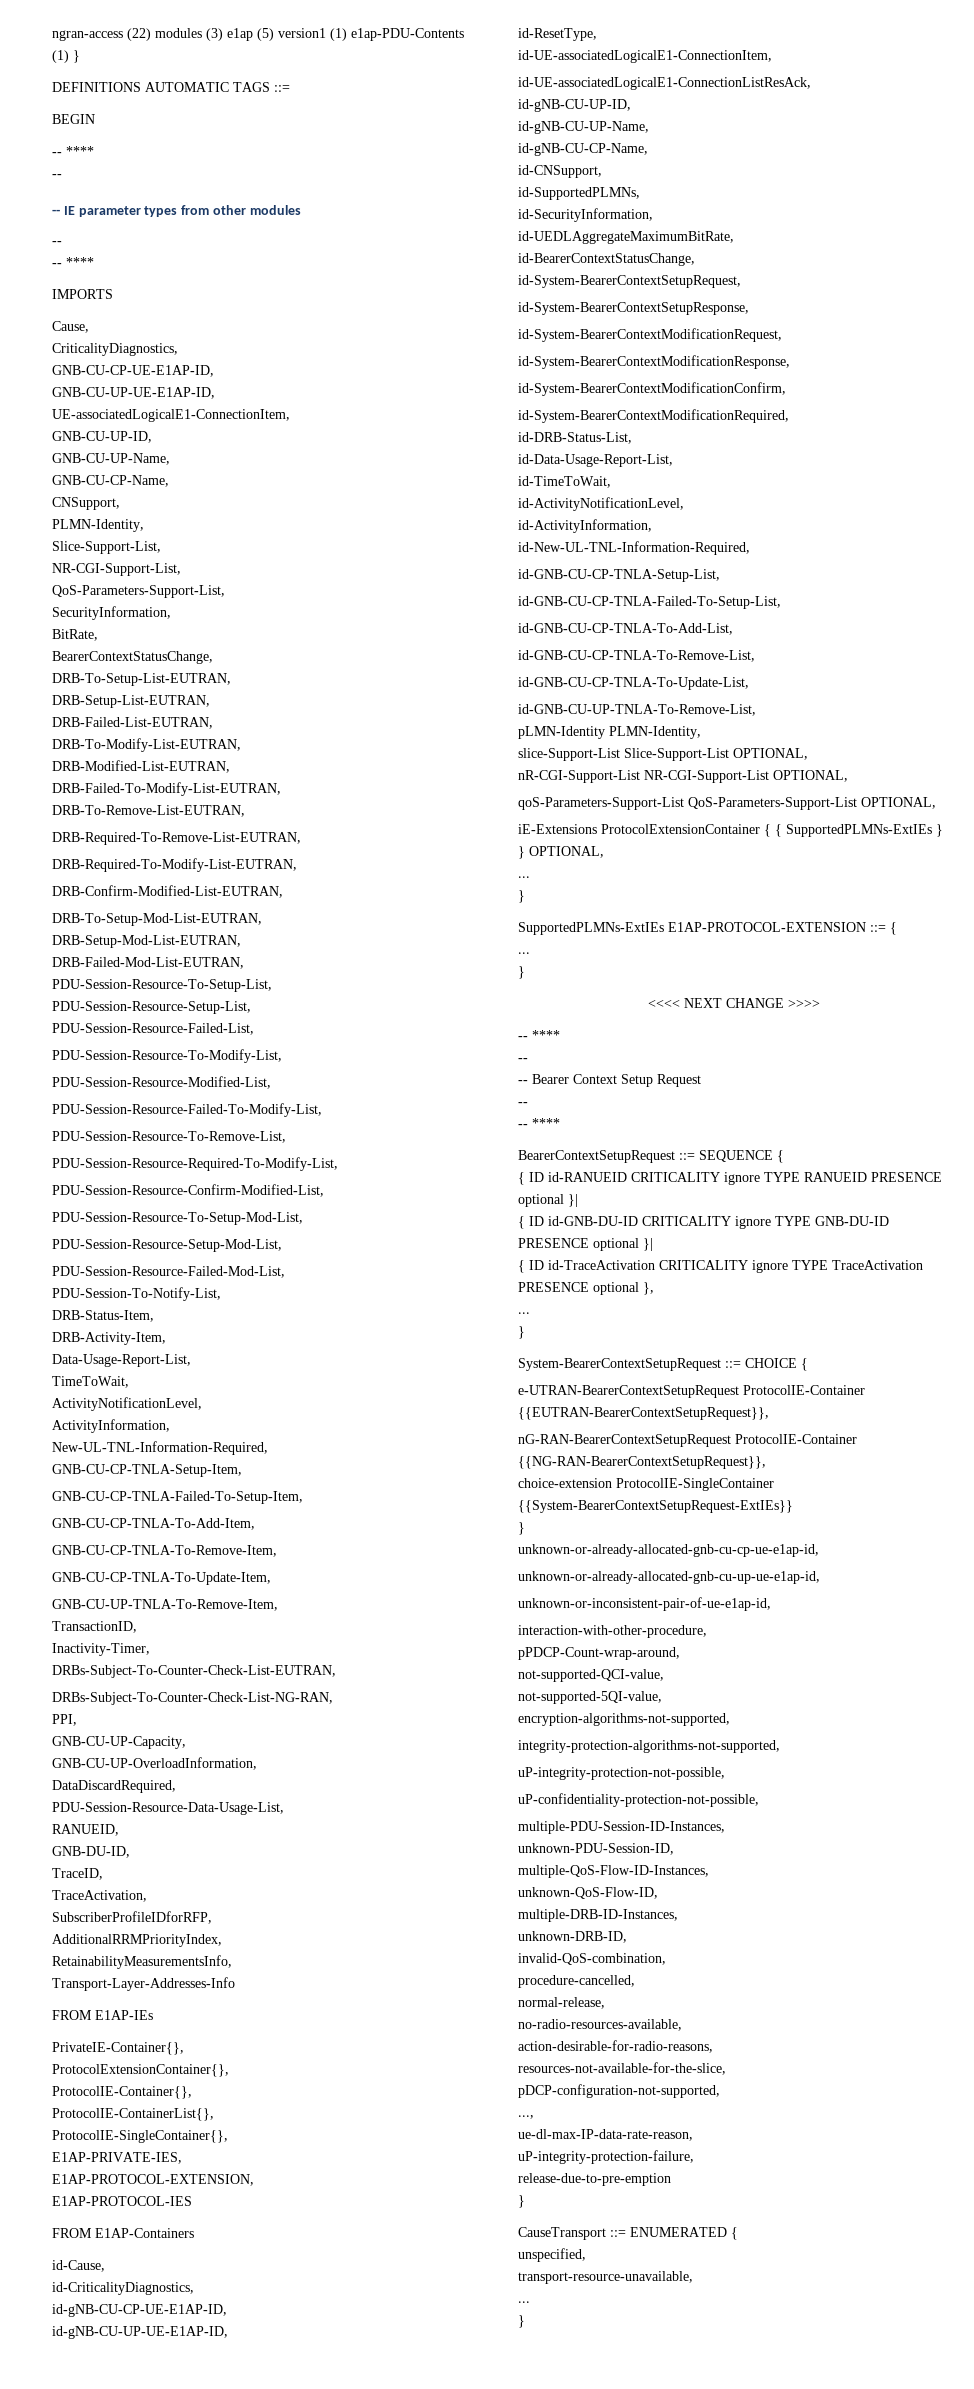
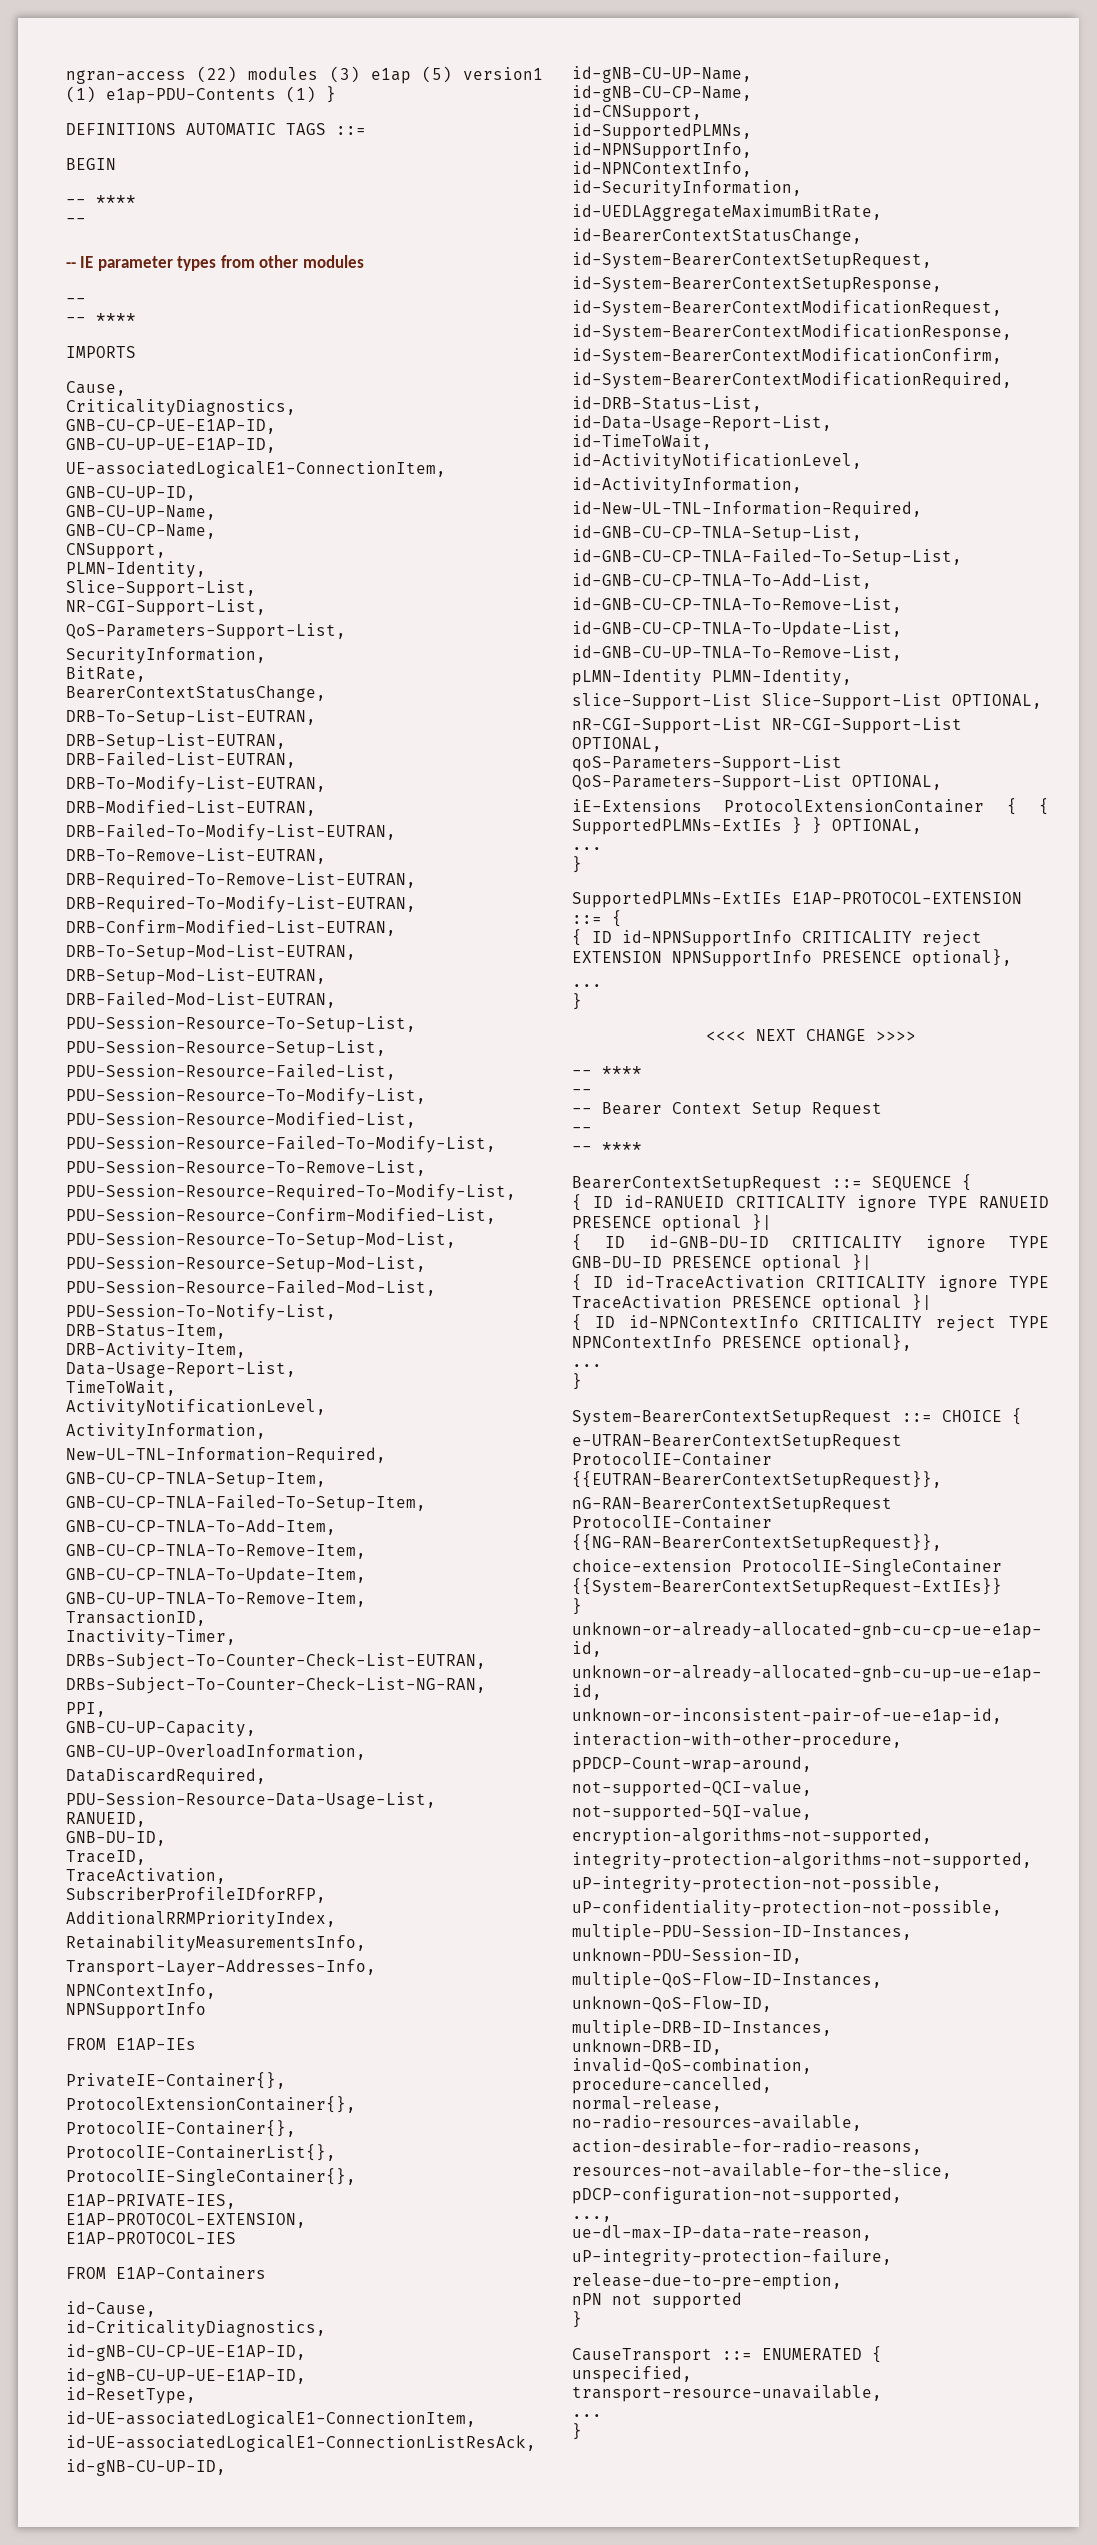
- Transport-Layer-Addresses-Info
+ Transport-Layer-Addresses-Info,
+ NPNContextInfo,
+ NPNSupportInfo
+ id-NPNSupportInfo,
+ id-NPNContextInfo,
+ { ID id-NPNSupportInfo CRITICALITY reject EXTENSION NPNSupportInfo PRESENCE optional},
- { ID id-TraceActivation CRITICALITY ignore TYPE TraceActivation PRESENCE optional },
+ { ID id-TraceActivation CRITICALITY ignore TYPE TraceActivation PRESENCE optional }|
+ { ID id-NPNContextInfo CRITICALITY reject TYPE NPNContextInfo PRESENCE optional},
- release-due-to-pre-emption
+ release-due-to-pre-emption,
+ nPN not supported

